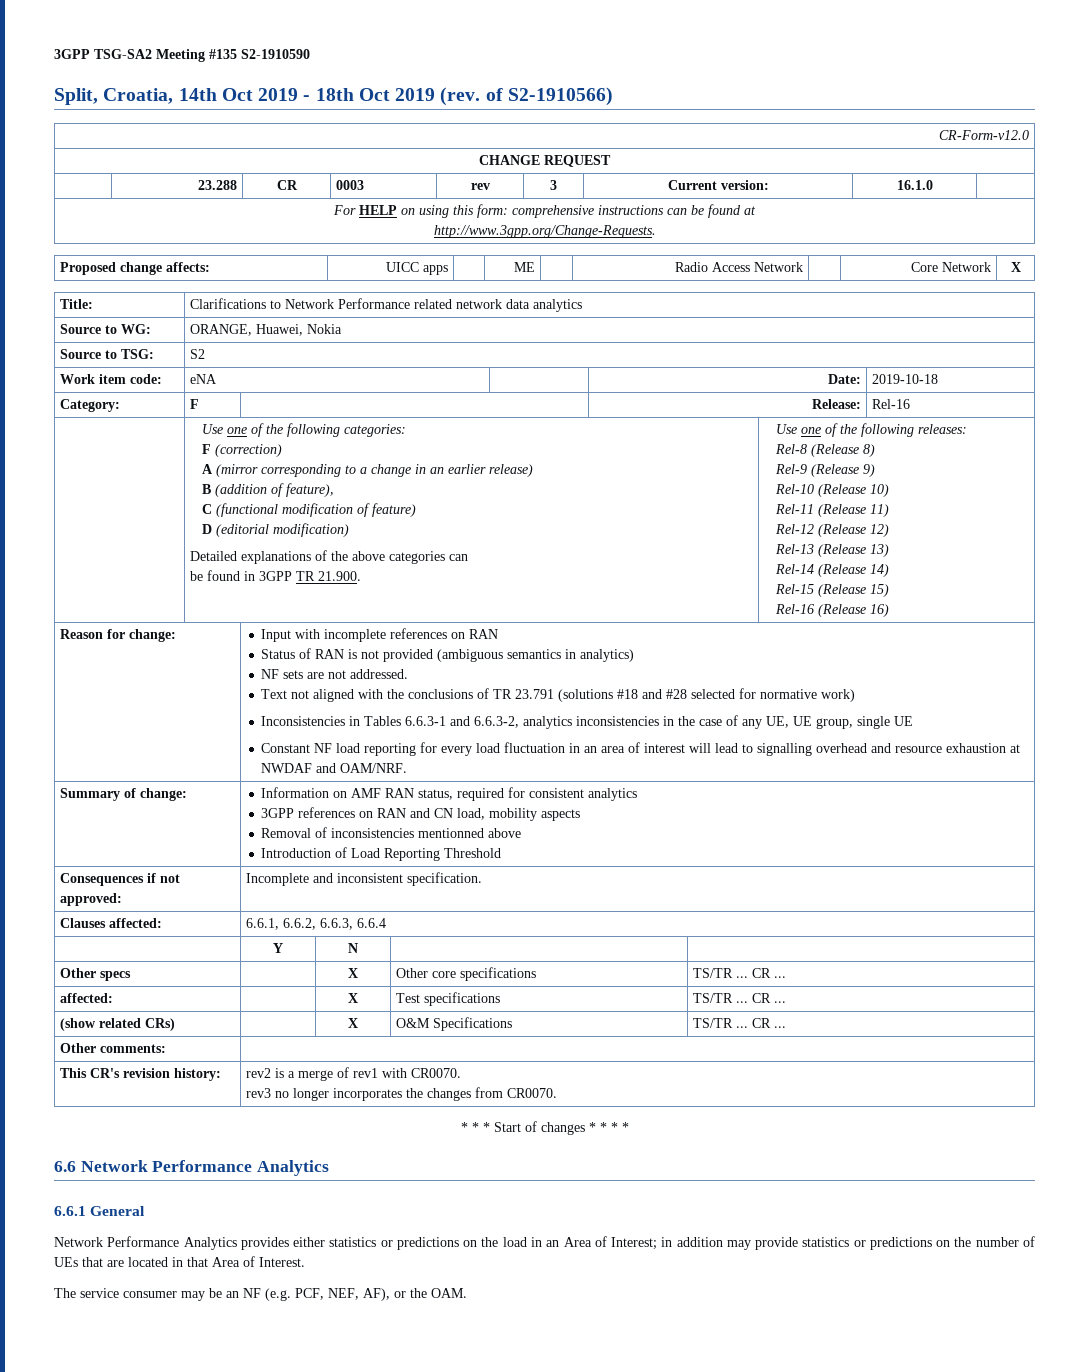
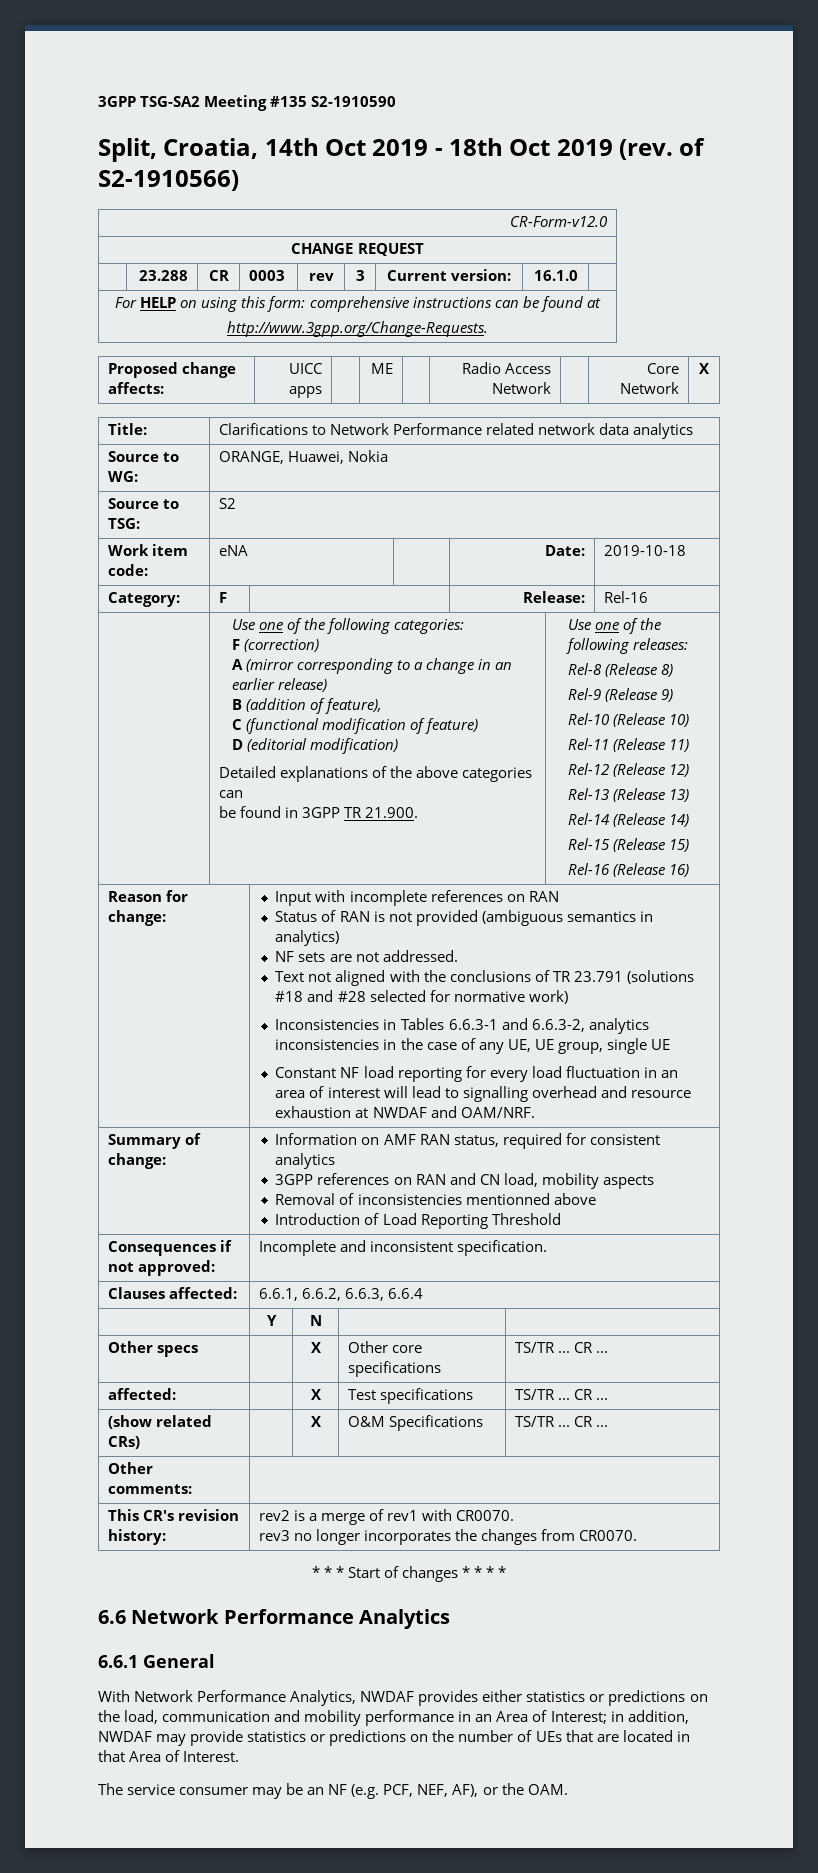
- Network Performance Analytics provides either statistics or predictions on the load in an Area of Interest; in addition may provide statistics or predictions on the number of UEs that are located in that Area of Interest.
+ With Network Performance Analytics, NWDAF provides either statistics or predictions on the load, communication and mobility performance in an Area of Interest; in addition, NWDAF may provide statistics or predictions on the number of UEs that are located in that Area of Interest.

